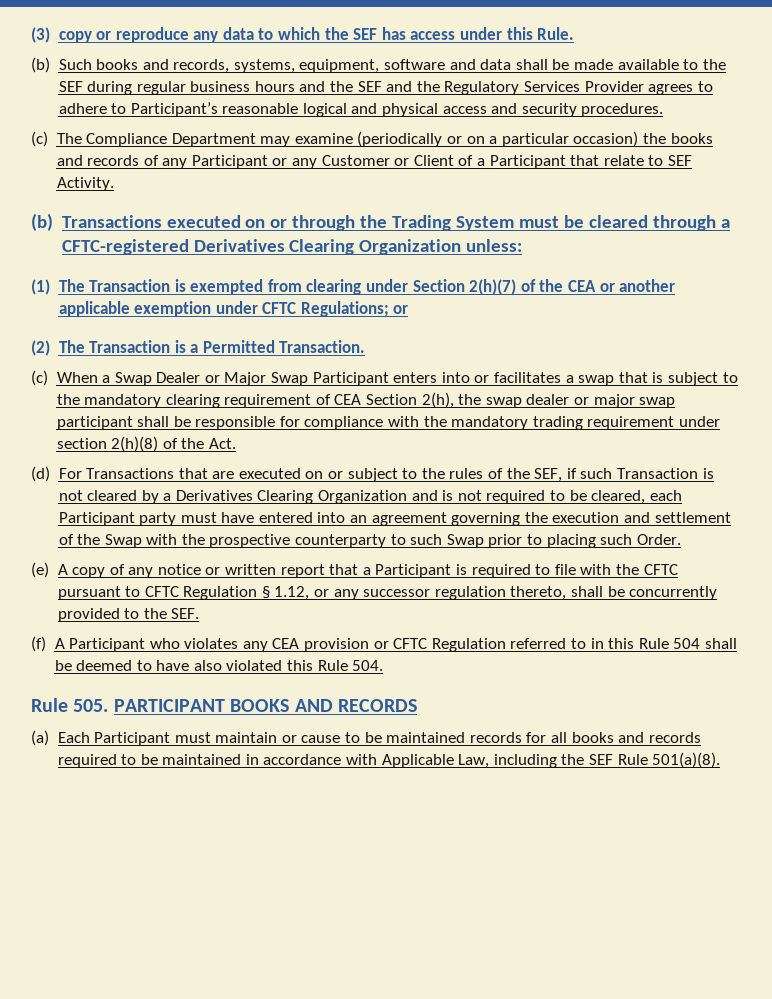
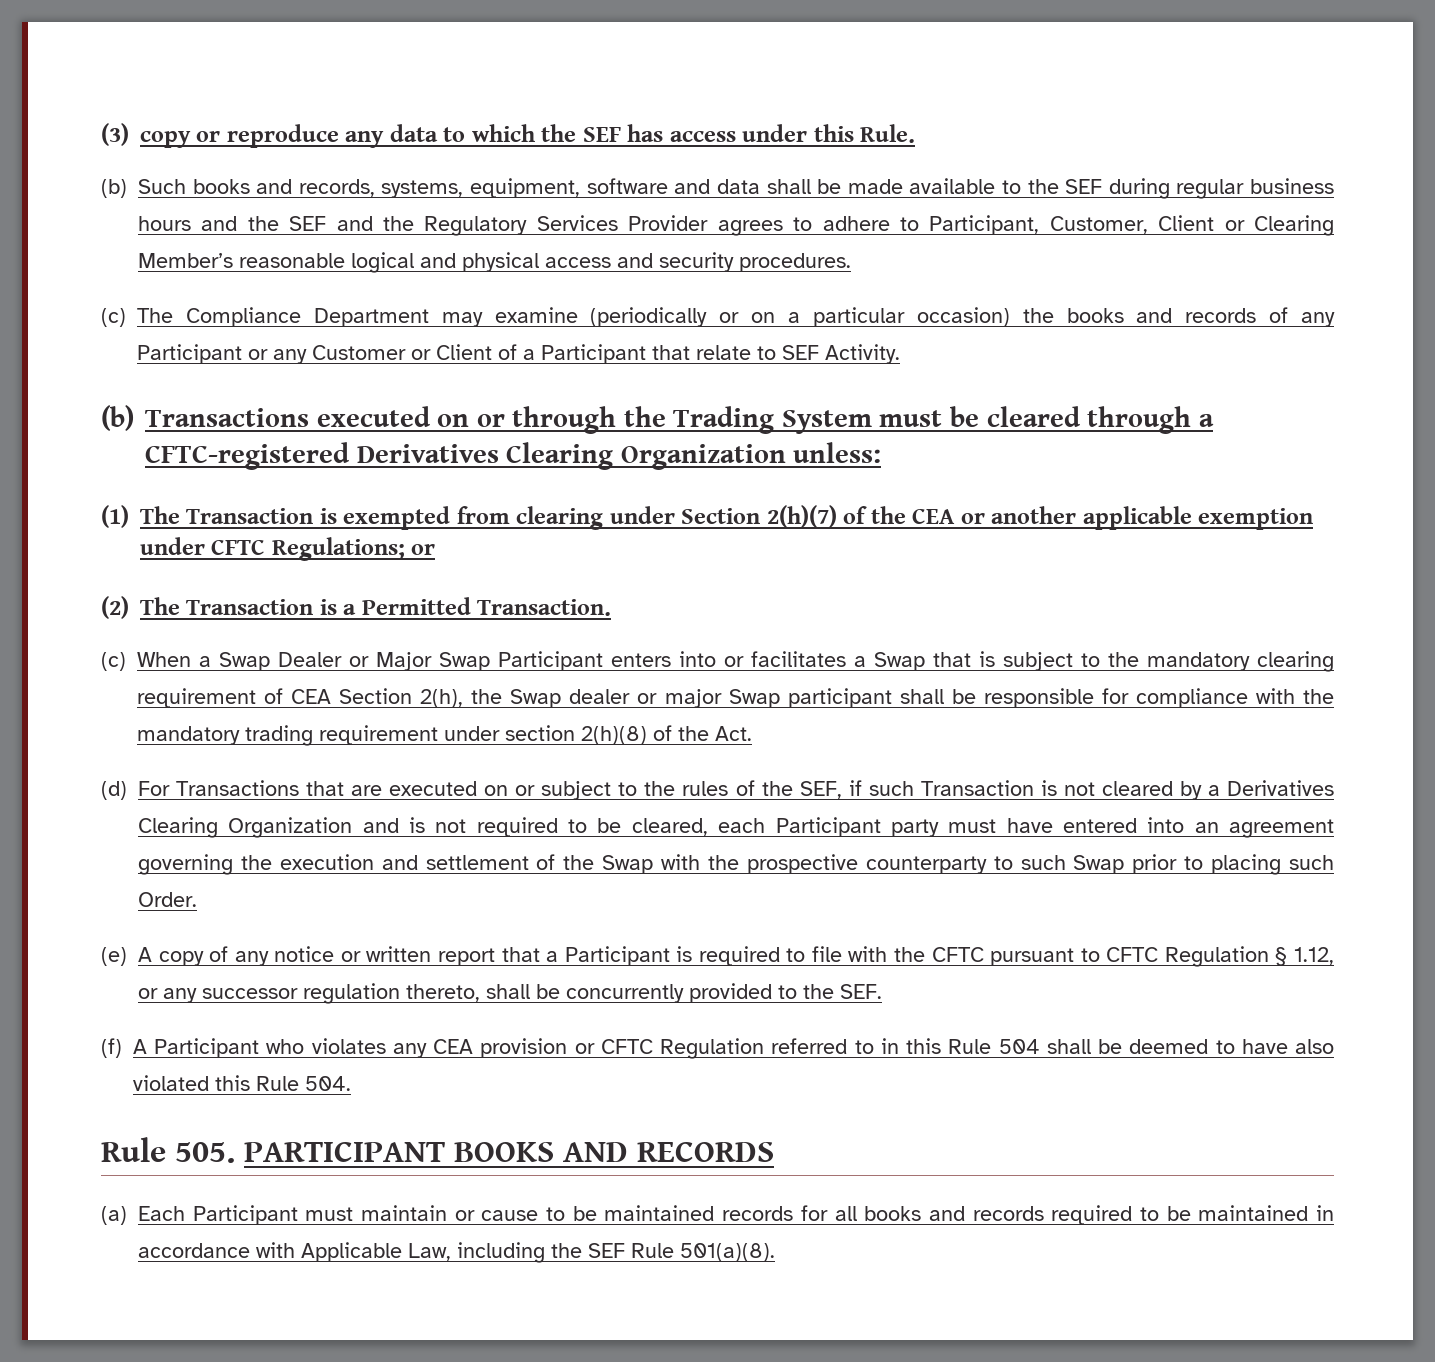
- (b) Such books and records, systems, equipment, software and data shall be made available to the SEF during regular business hours and the SEF and the Regulatory Services Provider agrees to adhere to Participant’s reasonable logical and physical access and security procedures.
+ (b) Such books and records, systems, equipment, software and data shall be made available to the SEF during regular business hours and the SEF and the Regulatory Services Provider agrees to adhere to Participant, Customer, Client or Clearing Member’s reasonable logical and physical access and security procedures.
- (c) When a Swap Dealer or Major Swap Participant enters into or facilitates a swap that is subject to the mandatory clearing requirement of CEA Section 2(h), the swap dealer or major swap participant shall be responsible for compliance with the mandatory trading requirement under section 2(h)(8) of the Act.
+ (c) When a Swap Dealer or Major Swap Participant enters into or facilitates a Swap that is subject to the mandatory clearing requirement of CEA Section 2(h), the Swap dealer or major Swap participant shall be responsible for compliance with the mandatory trading requirement under section 2(h)(8) of the Act.

